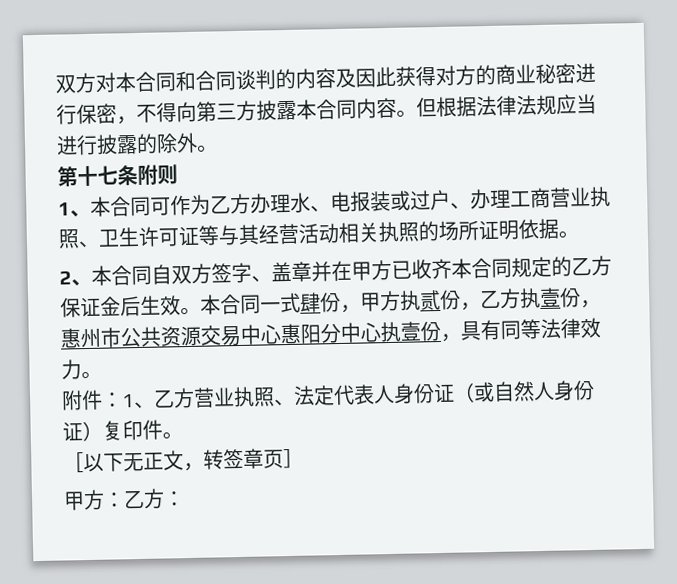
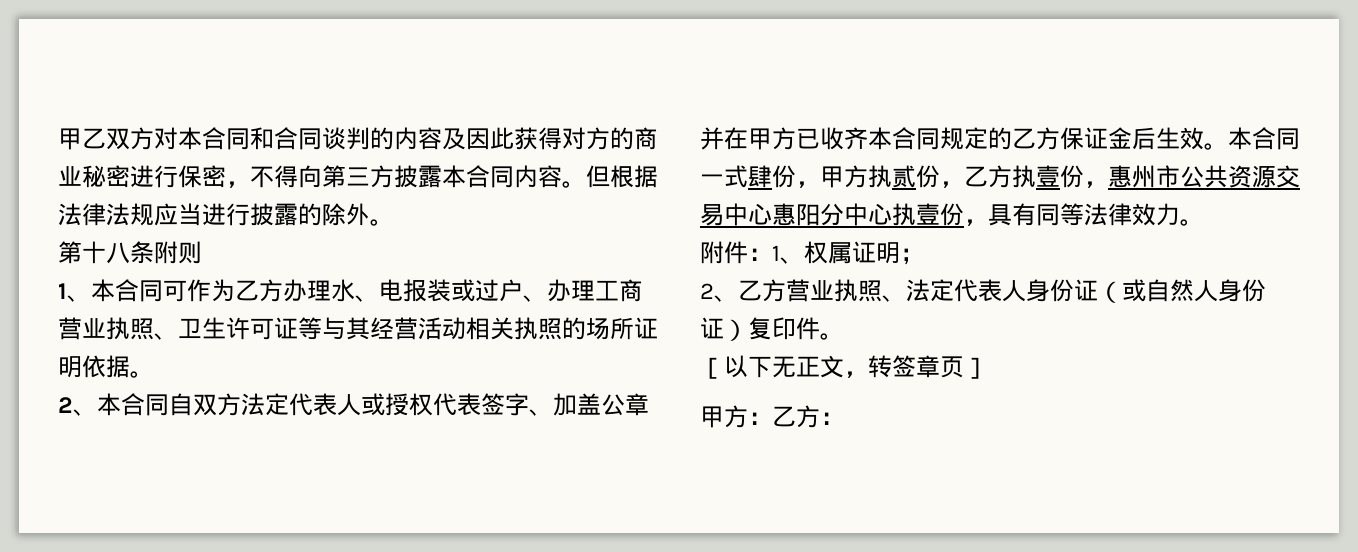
- 双方对本合同和合同谈判的内容及因此获得对方的商业秘密进行保密，不得向第三方披露本合同内容。
+ 甲乙双方对本合同和合同谈判的内容及因此获得对方的商业秘密进行保密，不得向第三方披露本合同内容。
- 第十七条附则
+ 第十八条附则
- 2、本合同自双方签字、盖章并在甲方已收齐本合同规定的乙方保证金后生效。
+ 2、本合同自双方法定代表人或授权代表签字、加盖公章并在甲方已收齐本合同规定的乙方保证金后生效。
- 附件：1、乙方营业执照、法定代表人身份证（或自然人身份证）复印件。
+ 附件：1、权属证明；
+ 2、乙方营业执照、法定代表人身份证（或自然人身份证）复印件。

